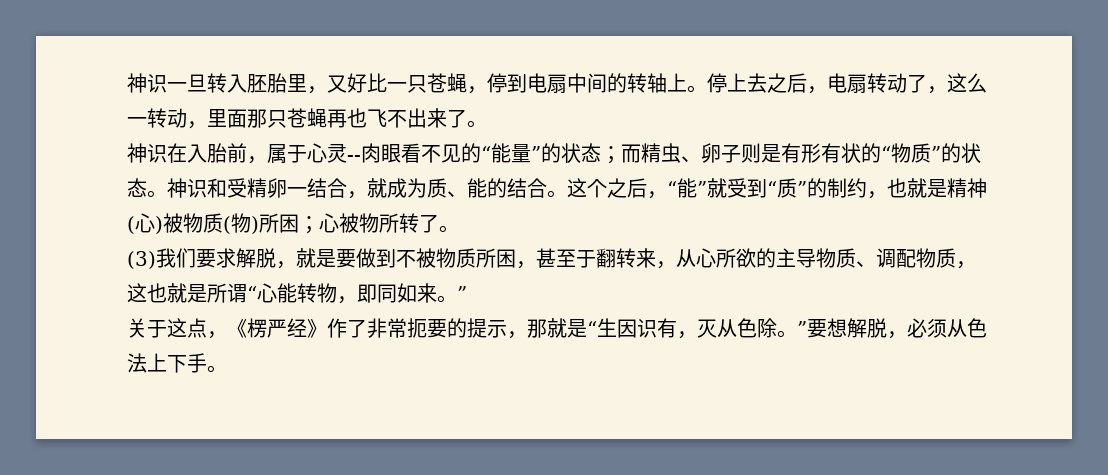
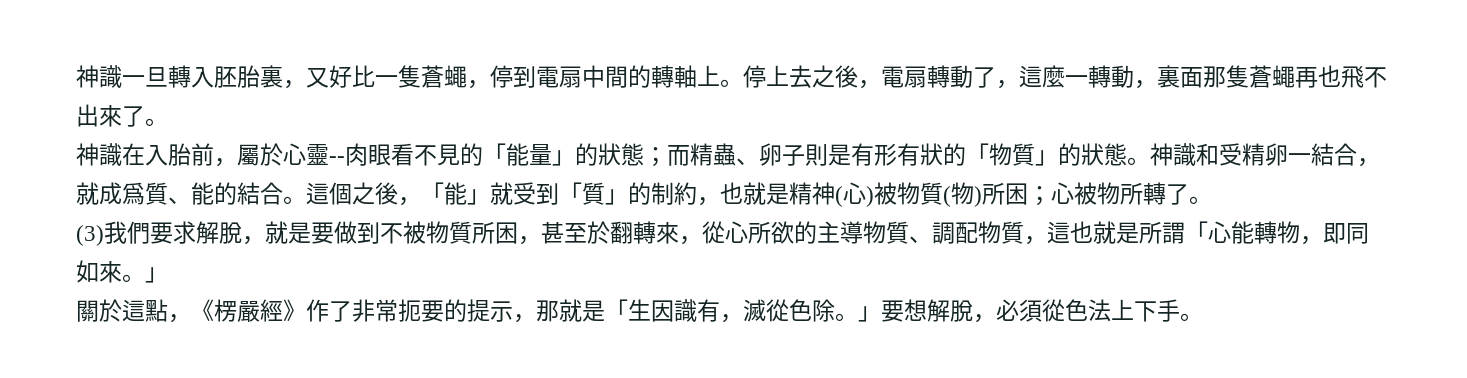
- 神识一旦转入胚胎里，又好比一只苍蝇，停到电扇中间的转轴上。停上去之后，电扇转动了，这么一转动，里面那只苍蝇再也飞不出来了。
+ 神識一旦轉入胚胎裏，又好比一隻蒼蠅，停到電扇中間的轉軸上。停上去之後，電扇轉動了，這麼一轉動，裏面那隻蒼蠅再也飛不出來了。
- 神识在入胎前，属于心灵--肉眼看不见的“能量”的状态；而精虫、卵子则是有形有状的“物质”的状态。神识和受精卵一结合，就成为质、能的结合。这个之后，“能”就受到“质”的制约，也就是精神(心)被物质(物)所困；心被物所转了。
+ 神識在入胎前，屬於心靈--肉眼看不見的「能量」的狀態；而精蟲、卵子則是有形有狀的「物質」的狀態。神識和受精卵一結合，就成爲質、能的結合。這個之後，「能」就受到「質」的制約，也就是精神(心)被物質(物)所困；心被物所轉了。
- (3)我们要求解脱，就是要做到不被物质所困，甚至于翻转来，从心所欲的主导物质、调配物质，这也就是所谓“心能转物，即同如来。”
- 关于这点，《楞严经》作了非常扼要的提示，那就是“生因识有，灭从色除。”要想解脱，必须从色法上下手。
+ (3)我們要求解脫，就是要做到不被物質所困，甚至於翻轉來，從心所欲的主導物質、調配物質，這也就是所謂「心能轉物，即同如來。」
+ 關於這點，《楞嚴經》作了非常扼要的提示，那就是「生因識有，滅從色除。」要想解脫，必須從色法上下手。

